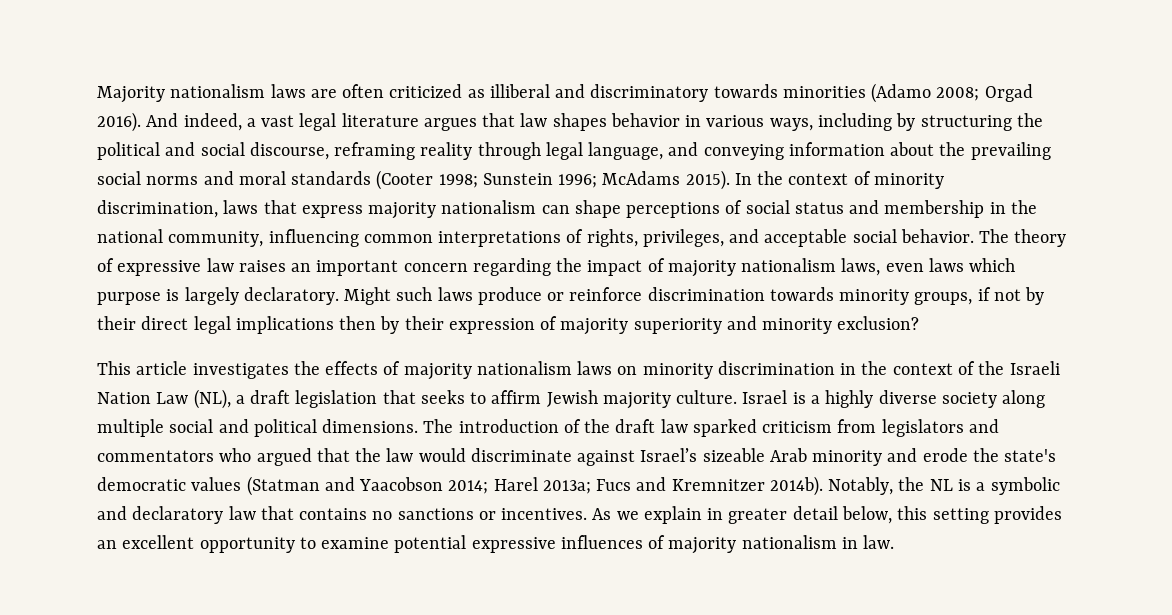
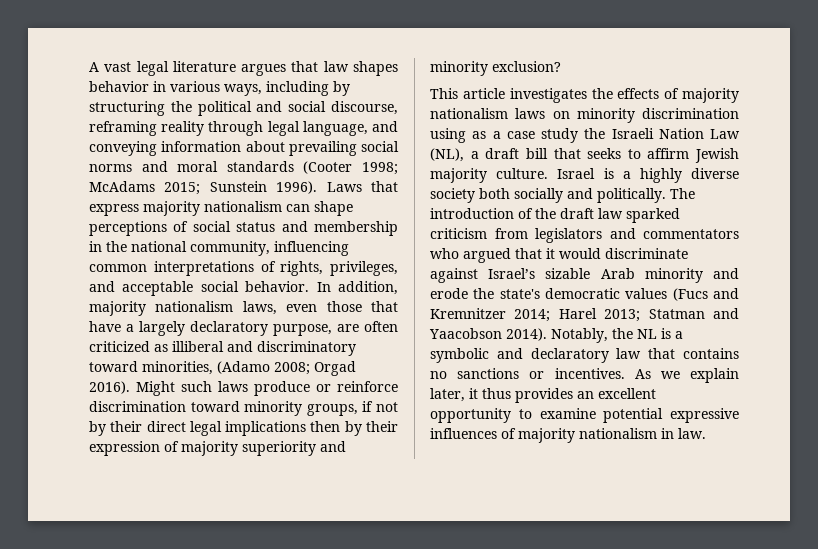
- Majority nationalism laws are often criticized as illiberal and discriminatory towards minorities (Adamo 2008; Orgad 2016). And indeed, a vast legal literature argues that law shapes behavior in various ways, including by structuring the political and social discourse, reframing reality through legal language, and conveying information about the prevailing social norms and moral standards (Cooter 1998;
+ A vast legal literature argues that law shapes behavior in various ways, including by structuring the political and social discourse, reframing reality through legal language, and conveying information about prevailing social norms and moral standards (Cooter 1998;
- Sunstein 1996; McAdams 2015). In the context of minority discrimination, laws that express majority nationalism can shape perceptions of social status and membership in the national community, influencing common interpretations of rights, privileges, and acceptable social behavior.
+ McAdams 2015; Sunstein 1996). Laws that express majority nationalism can shape perceptions of social status and membership in the national community, influencing common interpretations of rights, privileges, and acceptable social behavior.
- The theory of expressive law raises an important concern regarding the impact of majority nationalism laws, even laws which purpose is largely declaratory.
+ In addition, majority nationalism laws, even those that have a largely declaratory purpose, are often criticized as illiberal and discriminatory toward minorities, (Adamo 2008; Orgad 2016).
- Might such laws produce or reinforce discrimination towards minority groups, if not by their direct legal implications then by their expression of majority superiority and minority exclusion?
+ Might such laws produce or reinforce discrimination toward minority groups, if not by their direct legal implications then by their expression of majority superiority and minority exclusion?
- This article investigates the effects of majority nationalism laws on minority discrimination in the context of the Israeli Nation Law (NL), a draft legislation that seeks to affirm Jewish majority culture.
+ This article investigates the effects of majority nationalism laws on minority discrimination using as a case study the Israeli Nation Law (NL), a draft bill that seeks to affirm Jewish majority culture.
- Israel is a highly diverse society along multiple social and political dimensions.
+ Israel is a highly diverse society both socially and politically.
- The introduction of the draft law sparked criticism from legislators and commentators who argued that the law would discriminate against Israel’s sizeable Arab minority and erode the state's democratic values (Statman and Yaacobson 2014; Harel 2013a; Fucs and Kremnitzer 2014b).
+ The introduction of the draft law sparked criticism from legislators and commentators who argued that it would discriminate against Israel’s sizable Arab minority and erode the state's democratic values (Fucs and Kremnitzer 2014; Harel 2013; Statman and Yaacobson 2014).
- As we explain in greater detail below, this setting provides an excellent opportunity to examine potential expressive influences of majority nationalism in law.
+ As we explain later, it thus provides an excellent opportunity to examine potential expressive influences of majority nationalism in law.

